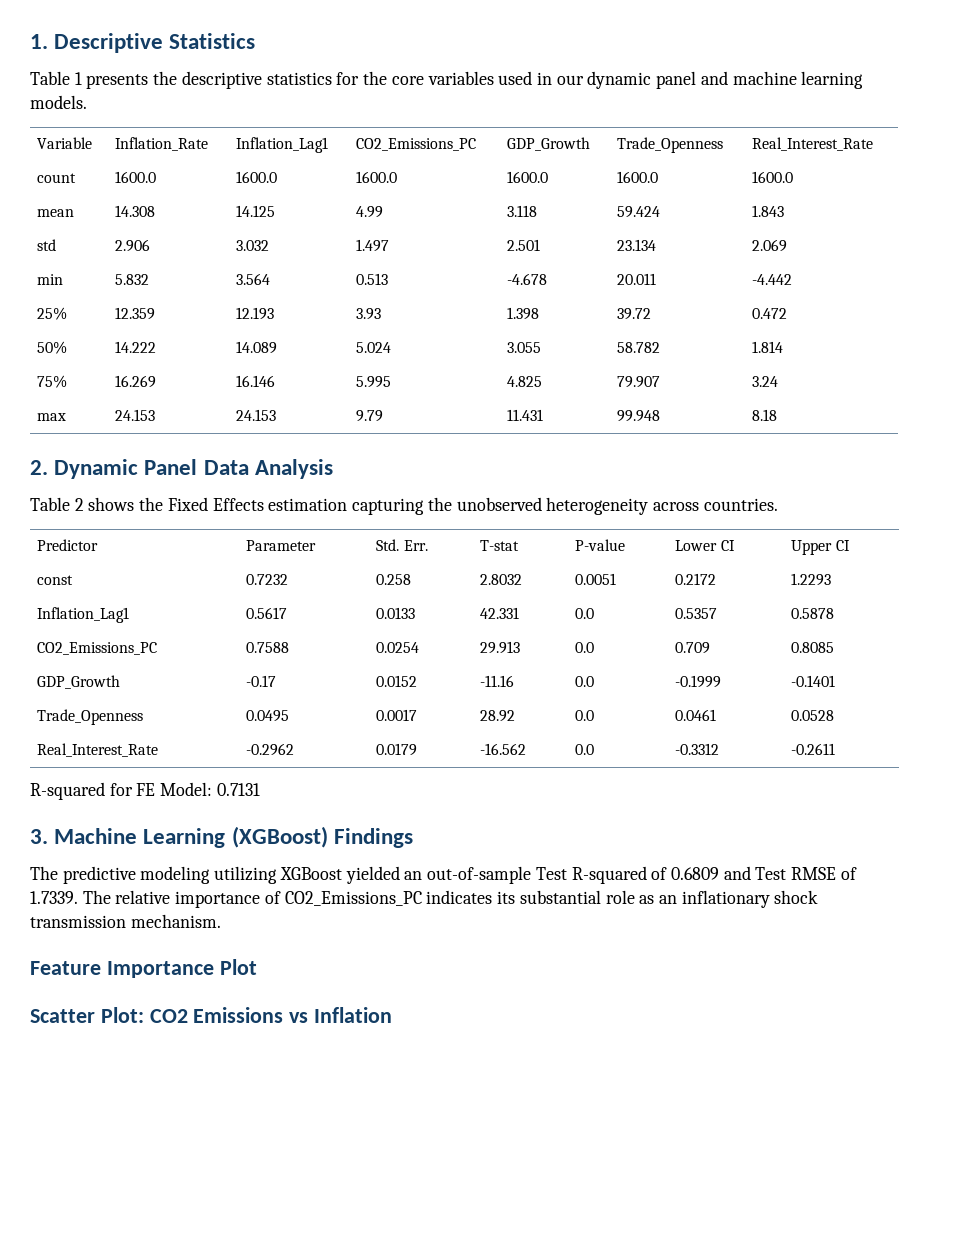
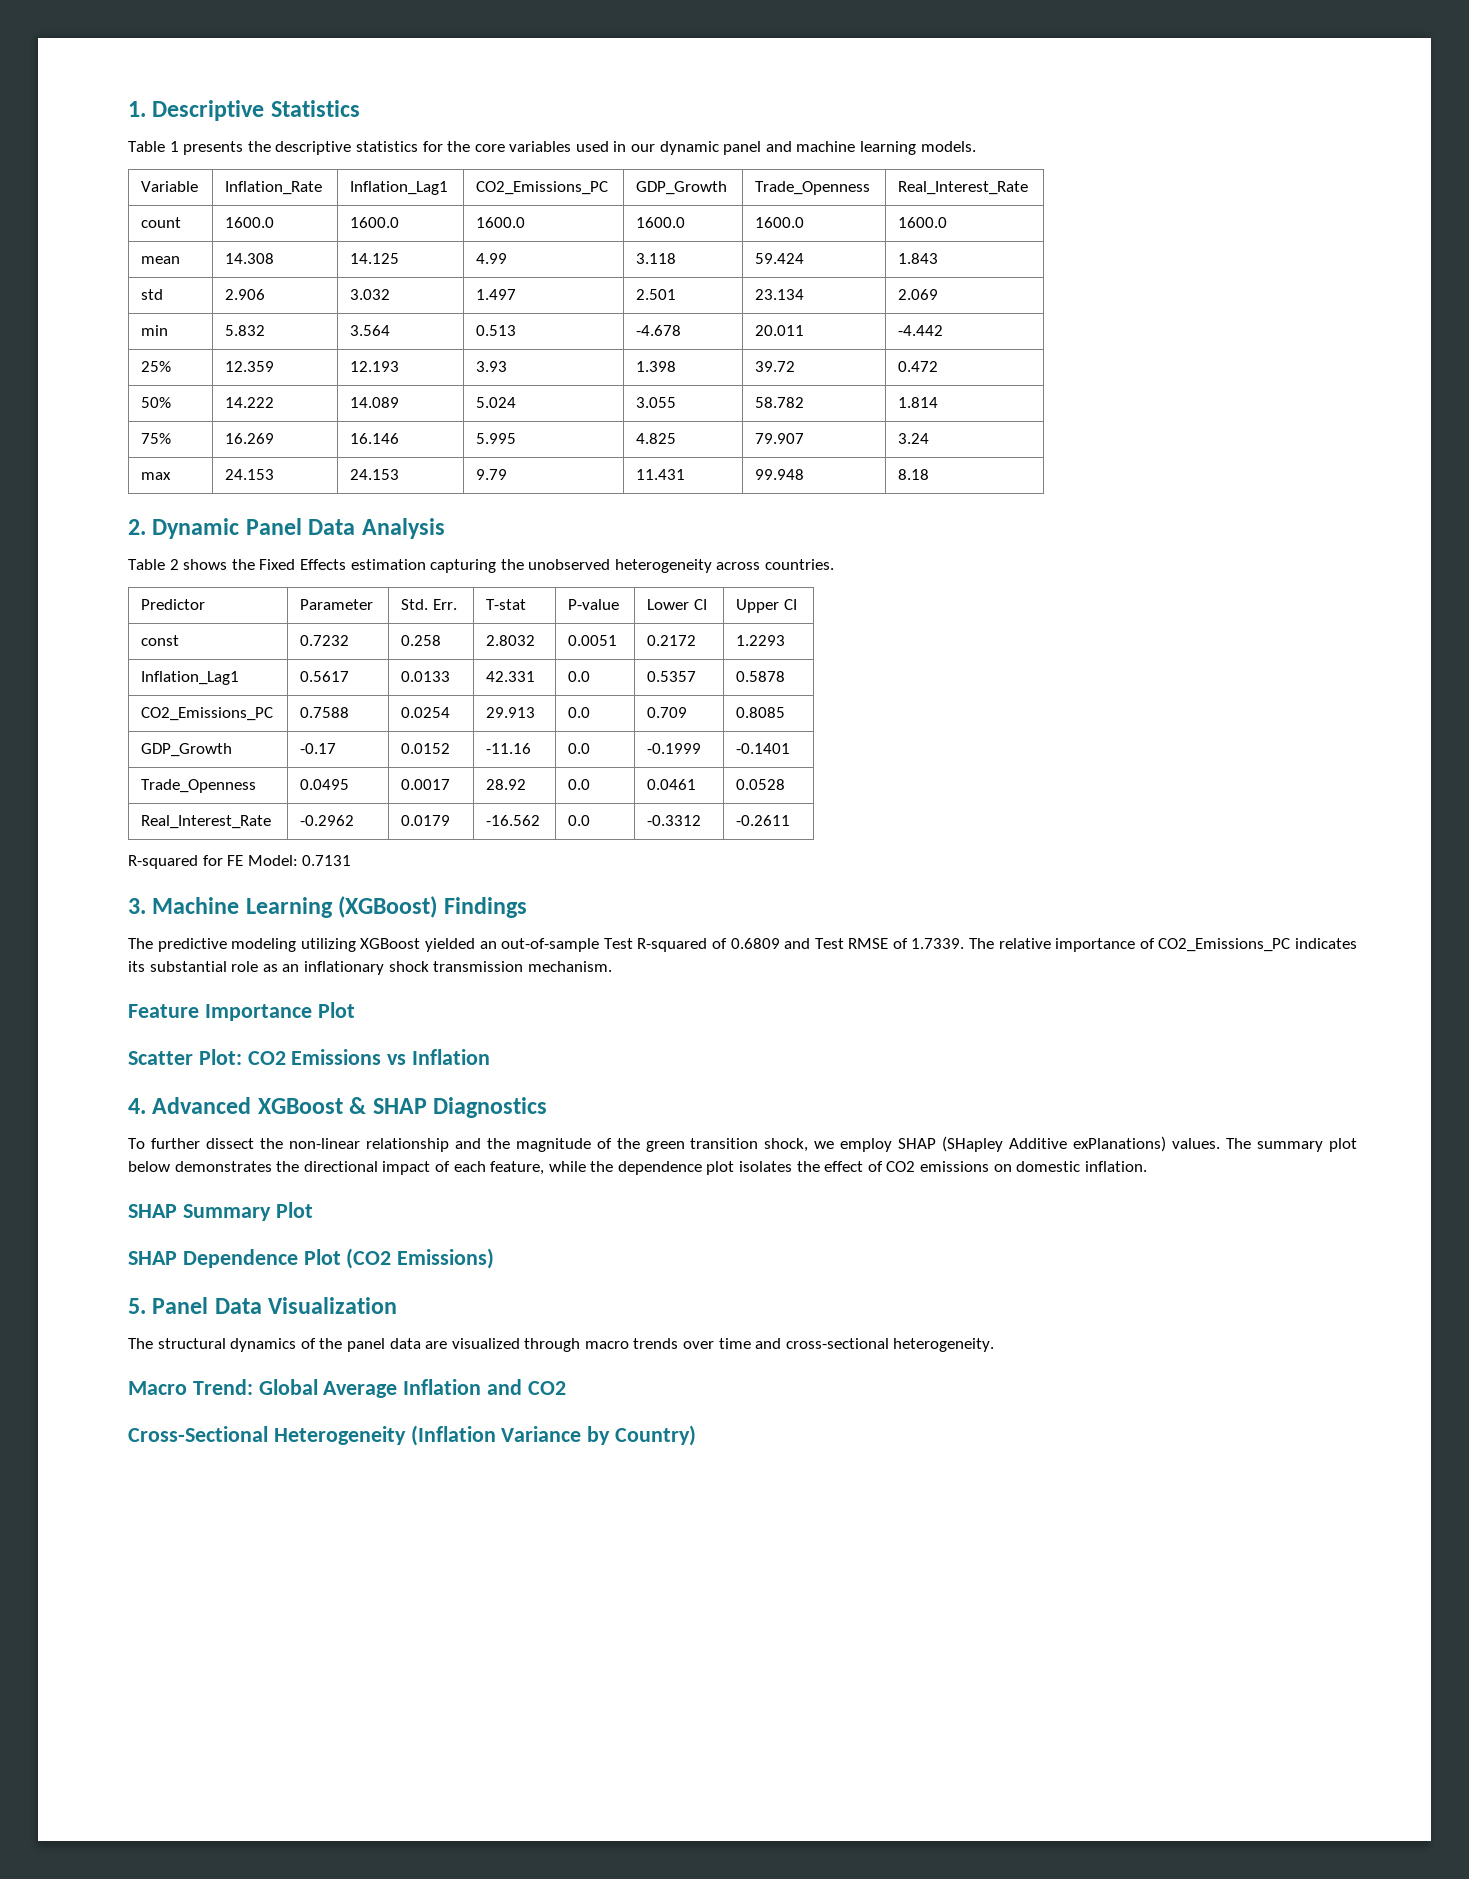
+ 4. Advanced XGBoost & SHAP Diagnostics
+ To further dissect the non-linear relationship and the magnitude of the green transition shock, we employ SHAP (SHapley Additive exPlanations) values. The summary plot below demonstrates the directional impact of each feature, while the dependence plot isolates the effect of CO2 emissions on domestic inflation.
+ SHAP Summary Plot
+ SHAP Dependence Plot (CO2 Emissions)
+ 5. Panel Data Visualization
+ The structural dynamics of the panel data are visualized through macro trends over time and cross-sectional heterogeneity.
+ Macro Trend: Global Average Inflation and CO2
+ Cross-Sectional Heterogeneity (Inflation Variance by Country)

